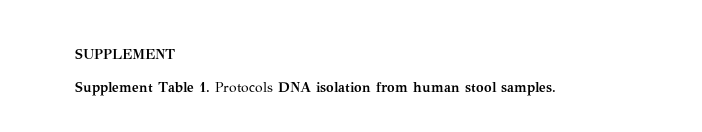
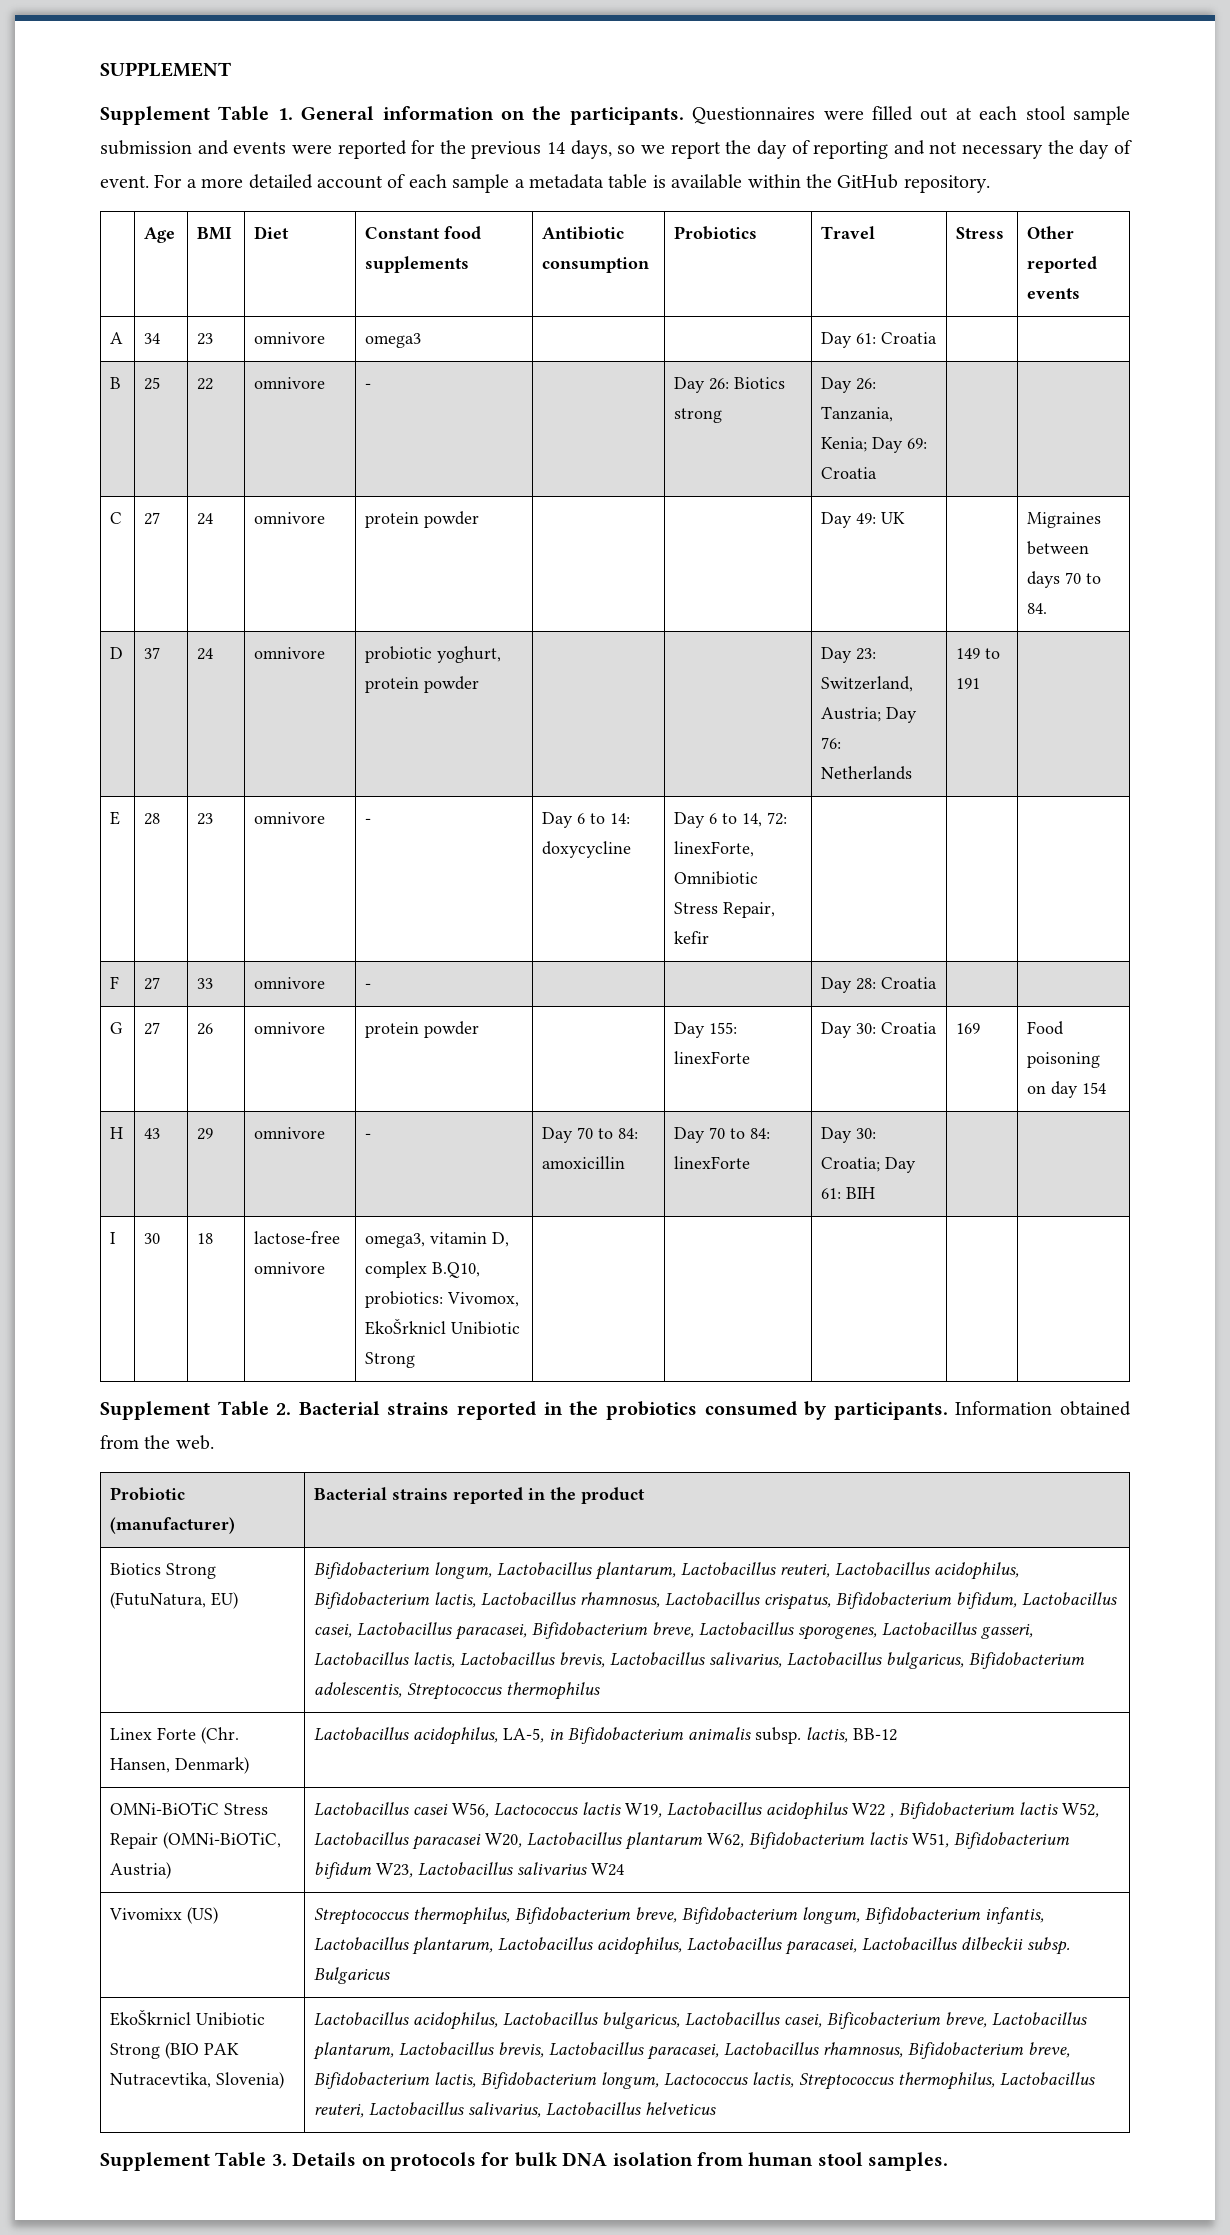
- Supplement Table 1. Protocols DNA isolation from human stool samples.
+ Supplement Table 1. General information on the participants. Questionnaires were filled out at each stool sample submission and events were reported for the previous 14 days, so we report the day of reporting and not necessary the day of event. For a more detailed account of each sample a metadata table is available within the GitHub repository.
+ | Age | BMI | Diet | Constant food supplements | Antibiotic consumption | Probiotics | Travel | Stress | Other reported events
+ A | 34 | 23 | omnivore | omega3 | | | Day 61: Croatia | |
+ B | 25 | 22 | omnivore | - | | Day 26: Biotics strong | Day 26: Tanzania, Kenia; Day 69: Croatia | |
+ C | 27 | 24 | omnivore | protein powder | | | Day 49: UK | | Migraines between days 70 to 84.
+ D | 37 | 24 | omnivore | probiotic yoghurt, protein powder | | | Day 23: Switzerland, Austria; Day 76: Netherlands | 149 to 191 |
+ E | 28 | 23 | omnivore | - | Day 6 to 14: doxycycline | Day 6 to 14, 72: linexForte, Omnibiotic Stress Repair, kefir | | |
+ F | 27 | 33 | omnivore | - | | | Day 28: Croatia | |
+ G | 27 | 26 | omnivore | protein powder | | Day 155: linexForte | Day 30: Croatia | 169 | Food poisoning on day 154
+ H | 43 | 29 | omnivore | - | Day 70 to 84: amoxicillin | Day 70 to 84: linexForte | Day 30: Croatia; Day 61: BIH | |
+ I | 30 | 18 | lactose-free omnivore | omega3, vitamin D, complex B.Q10, probiotics: Vivomox, EkoŠrknicl Unibiotic Strong | | | | |
+ Supplement Table 2. Bacterial strains reported in the probiotics consumed by participants. Information obtained from the web.
+ Probiotic (manufacturer) | Bacterial strains reported in the product
+ Biotics Strong (FutuNatura, EU) | Bifidobacterium longum, Lactobacillus plantarum, Lactobacillus reuteri, Lactobacillus acidophilus, Bifidobacterium lactis, Lactobacillus rhamnosus, Lactobacillus crispatus, Bifidobacterium bifidum, Lactobacillus casei, Lactobacillus paracasei, Bifidobacterium breve, Lactobacillus sporogenes, Lactobacillus gasseri, Lactobacillus lactis, Lactobacillus brevis, Lactobacillus salivarius, Lactobacillus bulgaricus, Bifidobacterium adolescentis, Streptococcus thermophilus
+ Linex Forte (Chr. Hansen, Denmark) | Lactobacillus acidophilus, LA-5, in Bifidobacterium animalis subsp. lactis, BB-12
+ OMNi-BiOTiC Stress Repair (OMNi-BiOTiC, Austria) | Lactobacillus casei W56, Lactococcus lactis W19, Lactobacillus acidophilus W22 , Bifidobacterium lactis W52, Lactobacillus paracasei W20, Lactobacillus plantarum W62, Bifidobacterium lactis W51, Bifidobacterium bifidum W23, Lactobacillus salivarius W24
+ Vivomixx (US) | Streptococcus thermophilus, Bifidobacterium breve, Bifidobacterium longum, Bifidobacterium infantis, Lactobacillus plantarum, Lactobacillus acidophilus, Lactobacillus paracasei, Lactobacillus dilbeckii subsp. Bulgaricus
+ EkoŠkrnicl Unibiotic Strong (BIO PAK Nutracevtika, Slovenia) | Lactobacillus acidophilus, Lactobacillus bulgaricus, Lactobacillus casei, Bificobacterium breve, Lactobacillus plantarum, Lactobacillus brevis, Lactobacillus paracasei, Lactobacillus rhamnosus, Bifidobacterium breve, Bifidobacterium lactis, Bifidobacterium longum, Lactococcus lactis, Streptococcus thermophilus, Lactobacillus reuteri, Lactobacillus salivarius, Lactobacillus helveticus
+ Supplement Table 3. Details on protocols for bulk DNA isolation from human stool samples.

